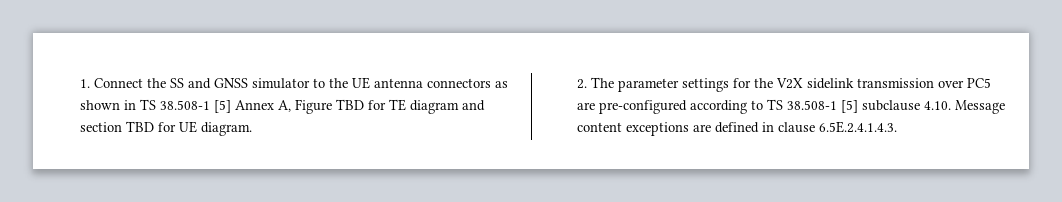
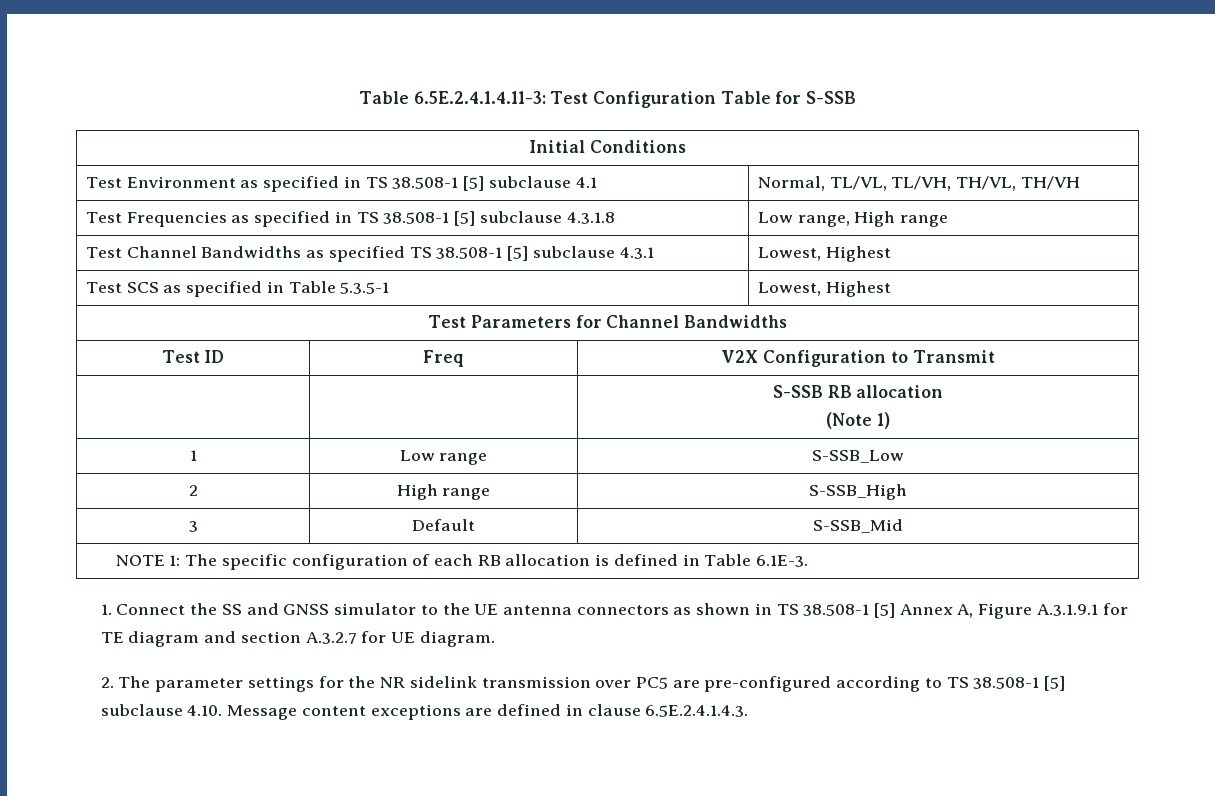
+ Table 6.5E.2.4.1.4.11-3: Test Configuration Table for S-SSB
+ Initial Conditions
+ Test Environment as specified in TS 38.508-1 [5] subclause 4.1 | Normal, TL/VL, TL/VH, TH/VL, TH/VH
+ Test Frequencies as specified in TS 38.508-1 [5] subclause 4.3.1.8 | Low range, High range
+ Test Channel Bandwidths as specified TS 38.508-1 [5] subclause 4.3.1 | Lowest, Highest
+ Test SCS as specified in Table 5.3.5-1 | Lowest, Highest
+ Test Parameters for Channel Bandwidths
+ Test ID | Freq | V2X Configuration to Transmit
+ | | S-SSB RB allocation
+ (Note 1)
+ 1 | Low range | S-SSB_Low
+ 2 | High range | S-SSB_High
+ 3 | Default | S-SSB_Mid
+ NOTE 1: The specific configuration of each RB allocation is defined in Table 6.1E-3.
- 1. Connect the SS and GNSS simulator to the UE antenna connectors as shown in TS 38.508-1 [5] Annex A, Figure TBD for TE diagram and section TBD for UE diagram.
+ 1. Connect the SS and GNSS simulator to the UE antenna connectors as shown in TS 38.508-1 [5] Annex A, Figure A.3.1.9.1 for TE diagram and section A.3.2.7 for UE diagram.
- 2. The parameter settings for the V2X sidelink transmission over PC5 are pre-configured according to TS 38.508-1 [5] subclause 4.10. Message content exceptions are defined in clause 6.5E.2.4.1.4.3.
+ 2. The parameter settings for the NR sidelink transmission over PC5 are pre-configured according to TS 38.508-1 [5] subclause 4.10. Message content exceptions are defined in clause 6.5E.2.4.1.4.3.

